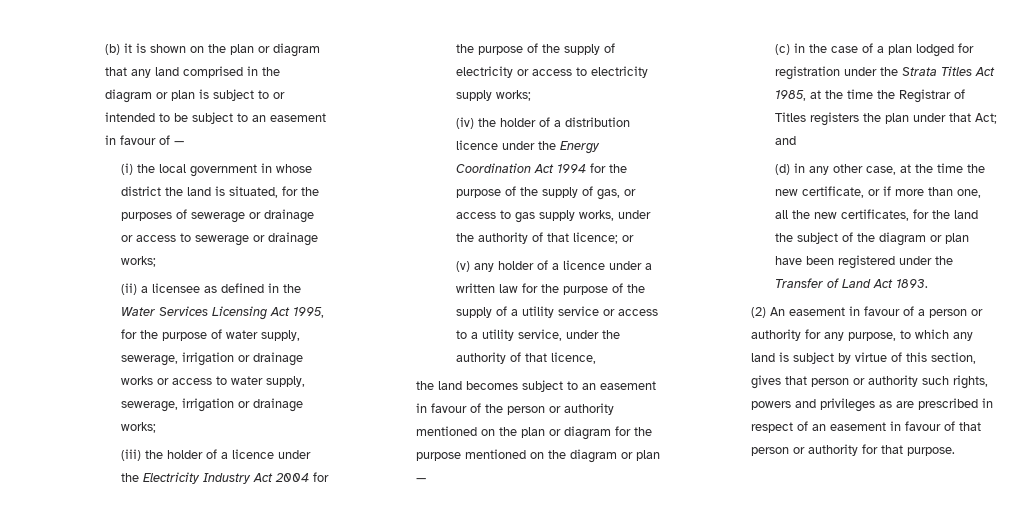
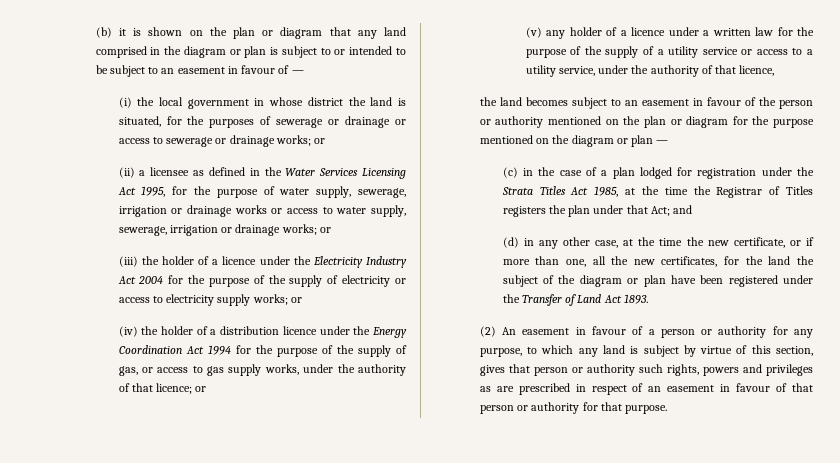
- (i) the local government in whose district the land is situated, for the purposes of sewerage or drainage or access to sewerage or drainage works;
+ (i) the local government in whose district the land is situated, for the purposes of sewerage or drainage or access to sewerage or drainage works; or
- (ii) a licensee as defined in the Water Services Licensing Act 1995, for the purpose of water supply, sewerage, irrigation or drainage works or access to water supply, sewerage, irrigation or drainage works;
+ (ii) a licensee as defined in the Water Services Licensing Act 1995, for the purpose of water supply, sewerage, irrigation or drainage works or access to water supply, sewerage, irrigation or drainage works; or
- (iii) the holder of a licence under the Electricity Industry Act 2004 for the purpose of the supply of electricity or access to electricity supply works;
+ (iii) the holder of a licence under the Electricity Industry Act 2004 for the purpose of the supply of electricity or access to electricity supply works; or

